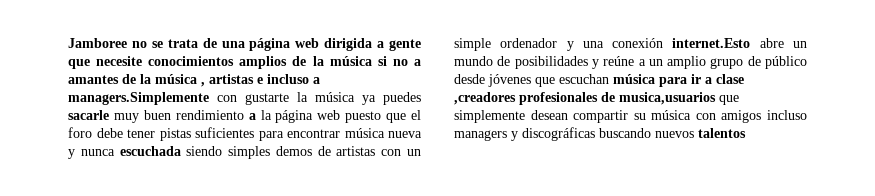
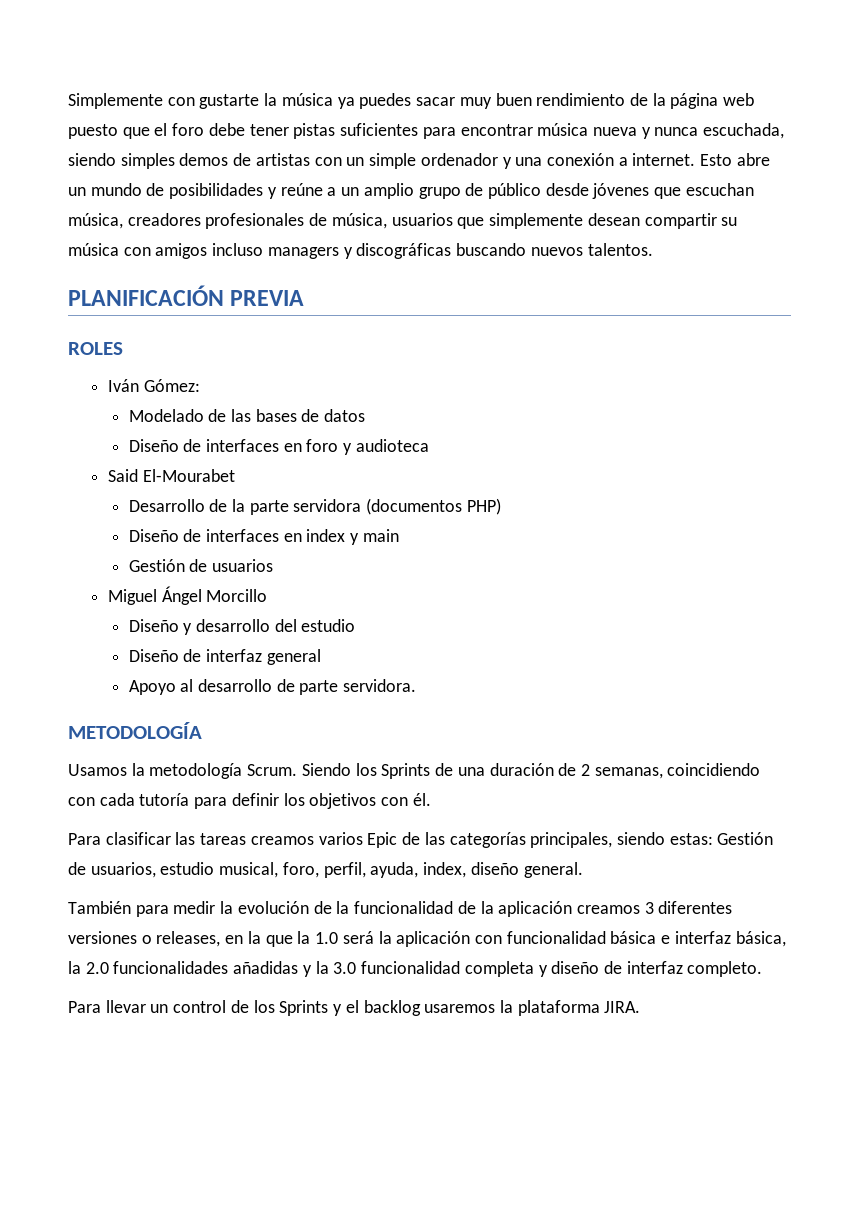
- Jamboree no se trata de una página web dirigida a gente que necesite conocimientos amplios de la música si no a amantes de la música , artistas e incluso a managers.Simplemente con gustarte la música ya puedes sacarle muy buen rendimiento a la página web puesto que el foro debe tener pistas suficientes para encontrar música nueva y nunca escuchada siendo simples demos de artistas con un simple ordenador y una conexión internet.Esto abre un mundo de posibilidades y reúne a un amplio grupo de público desde jóvenes que escuchan música para ir a clase ,creadores profesionales de musica,usuarios que simplemente desean compartir su música con amigos incluso managers y discográficas buscando nuevos talentos
+ Simplemente con gustarte la música ya puedes sacar muy buen rendimiento de la página web puesto que el foro debe tener pistas suficientes para encontrar música nueva y nunca escuchada, siendo simples demos de artistas con un simple ordenador y una conexión a internet. Esto abre un mundo de posibilidades y reúne a un amplio grupo de público desde jóvenes que escuchan música, creadores profesionales de música, usuarios que simplemente desean compartir su música con amigos incluso managers y discográficas buscando nuevos talentos.
+ PLANIFICACIÓN PREVIA
+ ROLES
+ Iván Gómez:
+ Modelado de las bases de datos
+ Diseño de interfaces en foro y audioteca
+ Said El-Mourabet
+ Desarrollo de la parte servidora (documentos PHP)
+ Diseño de interfaces en index y main
+ Gestión de usuarios
+ Miguel Ángel Morcillo
+ Diseño y desarrollo del estudio
+ Diseño de interfaz general
+ Apoyo al desarrollo de parte servidora.
+ METODOLOGÍA
+ Usamos la metodología Scrum. Siendo los Sprints de una duración de 2 semanas, coincidiendo con cada tutoría para definir los objetivos con él.
+ Para clasificar las tareas creamos varios Epic de las categorías principales, siendo estas: Gestión de usuarios, estudio musical, foro, perfil, ayuda, index, diseño general.
+ También para medir la evolución de la funcionalidad de la aplicación creamos 3 diferentes versiones o releases, en la que la 1.0 será la aplicación con funcionalidad básica e interfaz básica, la 2.0 funcionalidades añadidas y la 3.0 funcionalidad completa y diseño de interfaz completo.
+ Para llevar un control de los Sprints y el backlog usaremos la plataforma JIRA.

